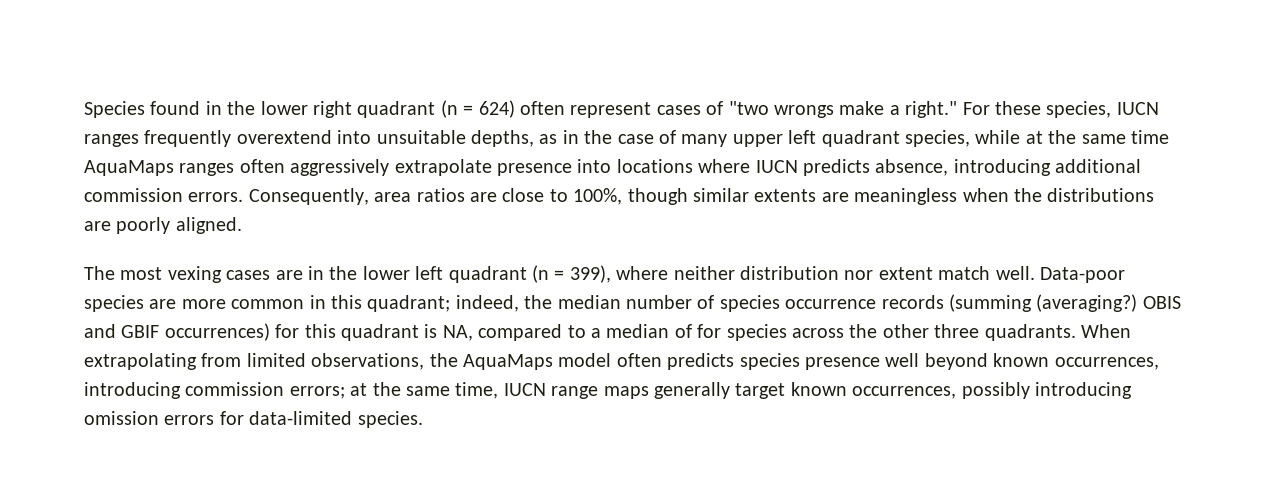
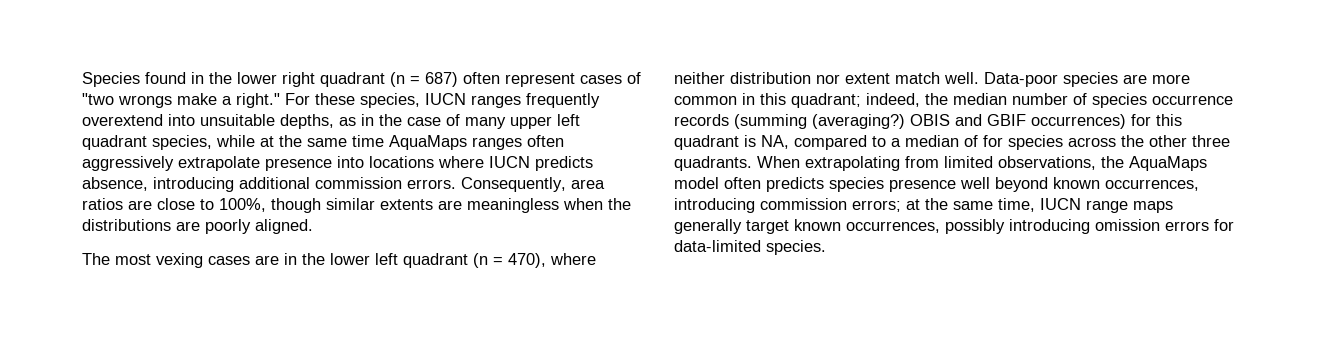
- Species found in the lower right quadrant (n = 624) often represent cases of "two wrongs make a right."
+ Species found in the lower right quadrant (n = 687) often represent cases of "two wrongs make a right."
- The most vexing cases are in the lower left quadrant (n = 399), where neither distribution nor extent match well.
+ The most vexing cases are in the lower left quadrant (n = 470), where neither distribution nor extent match well.

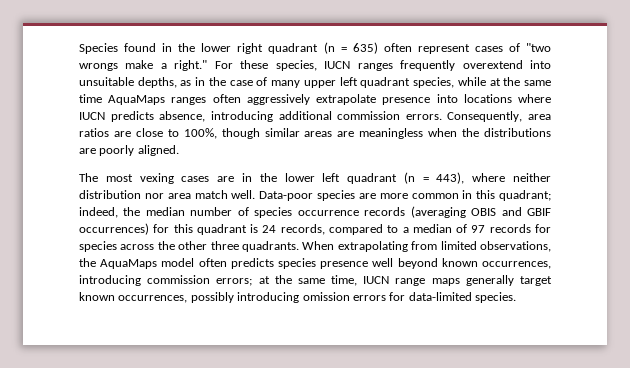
- Species found in the lower right quadrant (n = 687) often represent cases of "two wrongs make a right."
+ Species found in the lower right quadrant (n = 635) often represent cases of "two wrongs make a right."
- Consequently, area ratios are close to 100%, though similar extents are meaningless when the distributions are poorly aligned.
+ Consequently, area ratios are close to 100%, though similar areas are meaningless when the distributions are poorly aligned.
- The most vexing cases are in the lower left quadrant (n = 470), where neither distribution nor extent match well.
+ The most vexing cases are in the lower left quadrant (n = 443), where neither distribution nor area match well.
- Data-poor species are more common in this quadrant; indeed, the median number of species occurrence records (summing (averaging?) OBIS and GBIF occurrences) for this quadrant is NA, compared to a median of for species across the other three quadrants.
+ Data-poor species are more common in this quadrant; indeed, the median number of species occurrence records (averaging OBIS and GBIF occurrences) for this quadrant is 24 records, compared to a median of 97 records for species across the other three quadrants.

